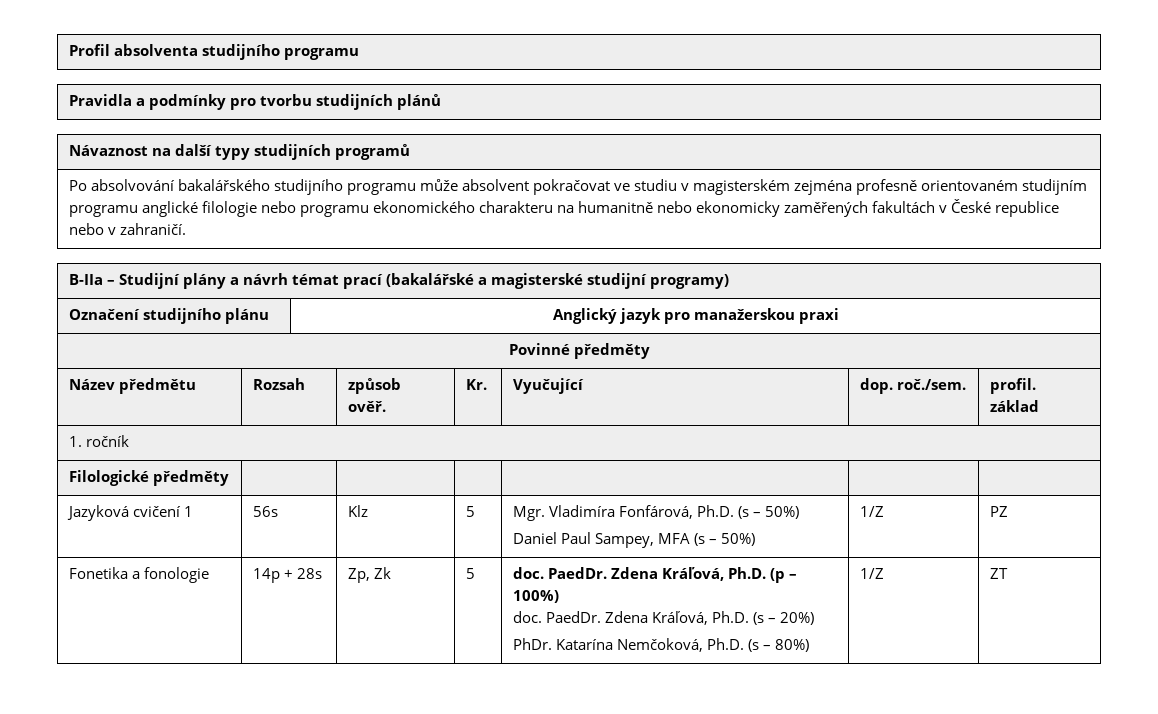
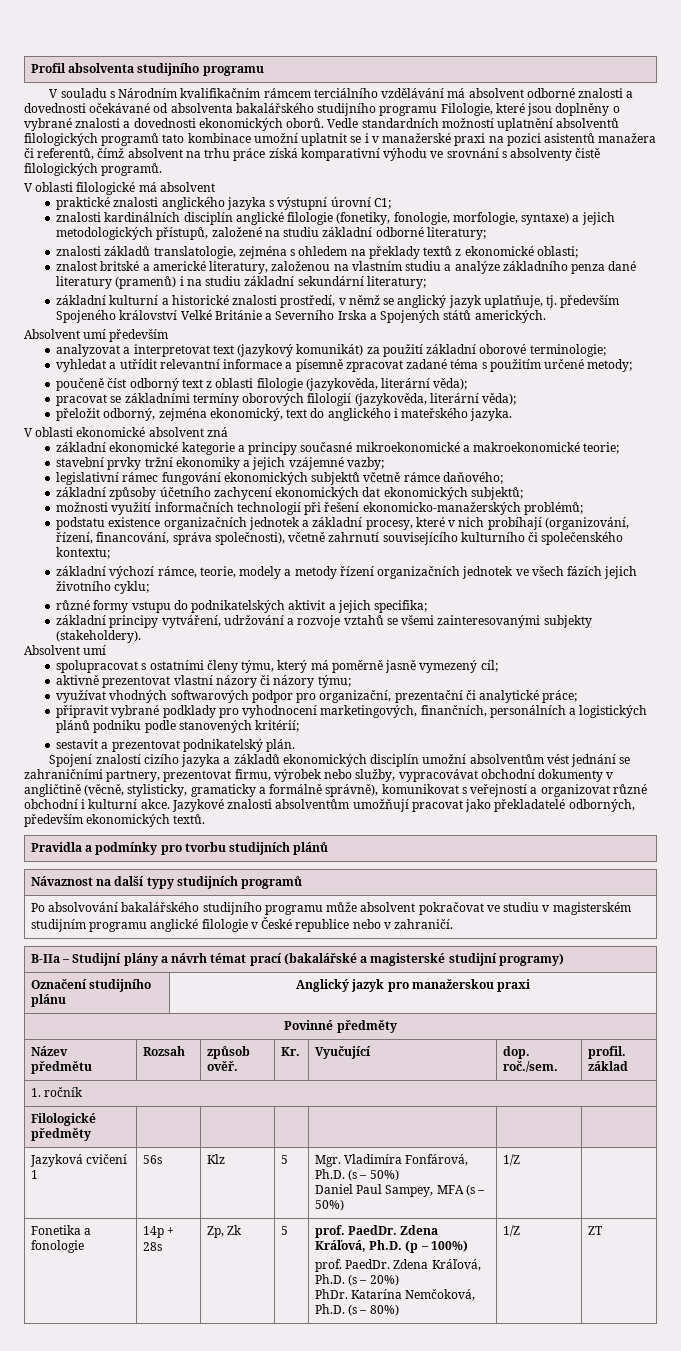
+ V souladu s Národním kvalifikačním rámcem terciálního vzdělávání má absolvent odborné znalosti a dovednosti očekávané od absolventa bakalářského studijního programu Filologie, které jsou doplněny o vybrané znalosti a dovednosti ekonomických oborů. Vedle standardních možností uplatnění absolventů filologických programů tato kombinace umožní uplatnit se i v manažerské praxi na pozici asistentů manažera či referentů, čímž absolvent na trhu práce získá komparativní výhodu ve srovnání s absolventy čistě filologických programů.
+ V oblasti filologické má absolvent
+ praktické znalosti anglického jazyka s výstupní úrovní C1;
+ znalosti kardinálních disciplín anglické filologie (fonetiky, fonologie, morfologie, syntaxe) a jejich metodologických přístupů, založené na studiu základní odborné literatury;
+ znalosti základů translatologie, zejména s ohledem na překlady textů z ekonomické oblasti;
+ znalost britské a americké literatury, založenou na vlastním studiu a analýze základního penza dané literatury (pramenů) i na studiu základní sekundární literatury;
+ základní kulturní a historické znalosti prostředí, v němž se anglický jazyk uplatňuje, tj. především Spojeného království Velké Británie a Severního Irska a Spojených států amerických.
+ Absolvent umí především
+ analyzovat a interpretovat text (jazykový komunikát) za použití základní oborové terminologie;
+ vyhledat a utřídit relevantní informace a písemně zpracovat zadané téma s použitím určené metody;
+ poučeně číst odborný text z oblasti filologie (jazykověda, literární věda);
+ pracovat se základními termíny oborových filologií (jazykověda, literární věda);
+ přeložit odborný, zejména ekonomický, text do anglického i mateřského jazyka.
+ V oblasti ekonomické absolvent zná
+ základní ekonomické kategorie a principy současné mikroekonomické a makroekonomické teorie;
+ stavební prvky tržní ekonomiky a jejich vzájemné vazby;
+ legislativní rámec fungování ekonomických subjektů včetně rámce daňového;
+ základní způsoby účetního zachycení ekonomických dat ekonomických subjektů;
+ možnosti využití informačních technologií při řešení ekonomicko-manažerských problémů;
+ podstatu existence organizačních jednotek a základní procesy, které v nich probíhají (organizování, řízení, financování, správa společnosti), včetně zahrnutí souvisejícího kulturního či společenského kontextu;
+ základní výchozí rámce, teorie, modely a metody řízení organizačních jednotek ve všech fázích jejich životního cyklu;
+ různé formy vstupu do podnikatelských aktivit a jejich specifika;
+ základní principy vytváření, udržování a rozvoje vztahů se všemi zainteresovanými subjekty (stakeholdery).
+ Absolvent umí
+ spolupracovat s ostatními členy týmu, který má poměrně jasně vymezený cíl;
+ aktivně prezentovat vlastní názory či názory týmu;
+ využívat vhodných softwarových podpor pro organizační, prezentační či analytické práce;
+ připravit vybrané podklady pro vyhodnocení marketingových, finančních, personálních a logistických plánů podniku podle stanovených kritérií;
+ sestavit a prezentovat podnikatelský plán.
+ Spojení znalostí cizího jazyka a základů ekonomických disciplín umožní absolventům vést jednání se zahraničními partnery, prezentovat firmu, výrobek nebo služby, vypracovávat obchodní dokumenty v angličtině (věcně, stylisticky, gramaticky a formálně správně), komunikovat s veřejností a organizovat různé obchodní i kulturní akce. Jazykové znalosti absolventům umožňují pracovat jako překladatelé odborných, především ekonomických textů.
- Po absolvování bakalářského studijního programu může absolvent pokračovat ve studiu v magisterském zejména profesně orientovaném studijním programu anglické filologie nebo programu ekonomického charakteru na humanitně nebo ekonomicky zaměřených fakultách v České republice nebo v zahraničí.
+ Po absolvování bakalářského studijního programu může absolvent pokračovat ve studiu v magisterském studijním programu anglické filologie v České republice nebo v zahraničí.
  Jazyková cvičení 1 | 56s | Klz | 5 | Mgr. Vladimíra Fonfárová, Ph.D. (s – 50%)
- Daniel Paul Sampey, MFA (s – 50%) | 1/Z | PZ
+ Daniel Paul Sampey, MFA (s – 50%) | 1/Z |
- Fonetika a fonologie | 14p + 28s | Zp, Zk | 5 | doc. PaedDr. Zdena Kráľová, Ph.D. (p – 100%)
- doc. PaedDr. Zdena Kráľová, Ph.D. (s – 20%)
+ Fonetika a fonologie | 14p + 28s | Zp, Zk | 5 | prof. PaedDr. Zdena Kráľová, Ph.D. (p – 100%)
+ prof. PaedDr. Zdena Kráľová, Ph.D. (s – 20%)

